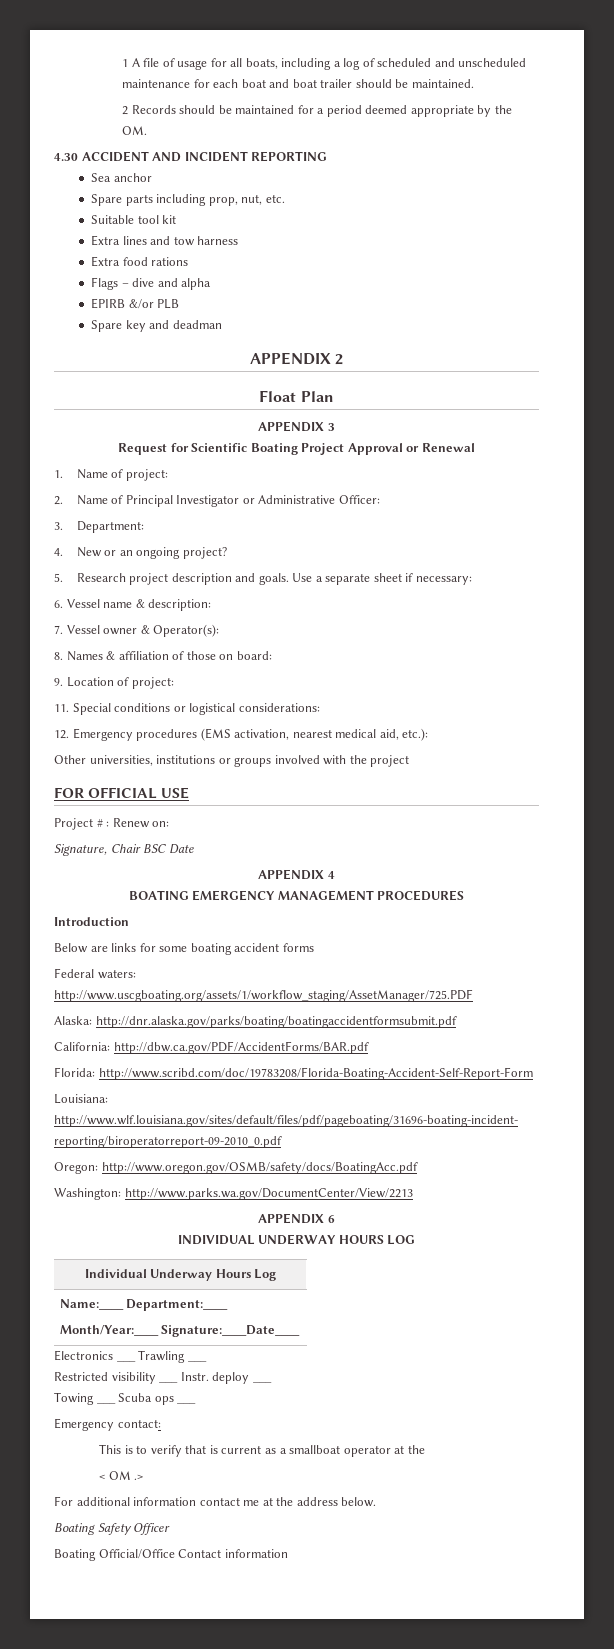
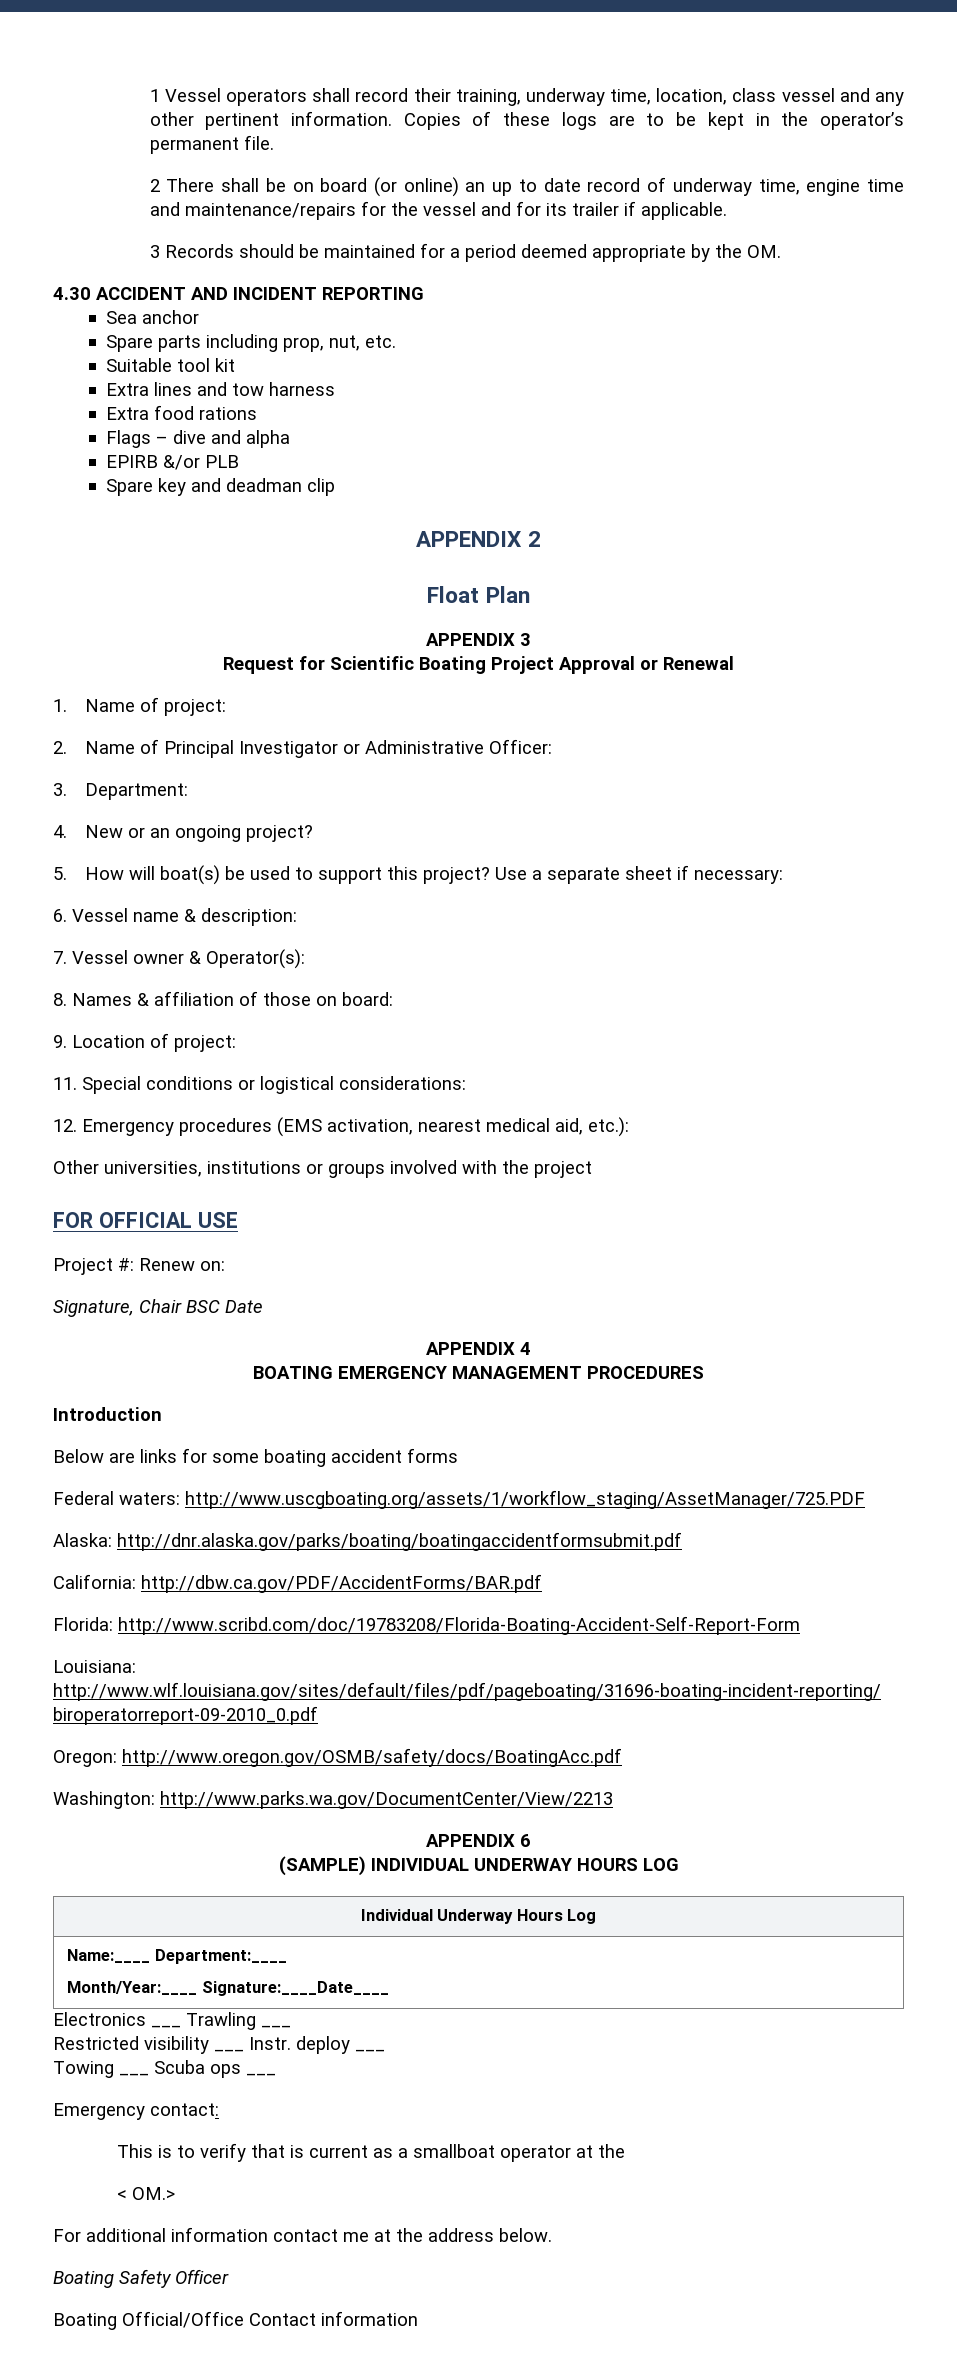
- 1 A file of usage for all boats, including a log of scheduled and unscheduled maintenance for each boat and boat trailer should be maintained.
- 2 Records should be maintained for a period deemed appropriate by the OM.
+ 1 Vessel operators shall record their training, underway time, location, class vessel and any other pertinent information. Copies of these logs are to be kept in the operator’s permanent file.
+ 2 There shall be on board (or online) an up to date record of underway time, engine time and maintenance/repairs for the vessel and for its trailer if applicable.
+ 3 Records should be maintained for a period deemed appropriate by the OM.
- Spare key and deadman
+ Spare key and deadman clip
- 5. Research project description and goals.
+ 5. How will boat(s) be used to support this project?
- Project # : Renew on:
+ Project #: Renew on:
- INDIVIDUAL UNDERWAY HOURS LOG
+ (SAMPLE) INDIVIDUAL UNDERWAY HOURS LOG
- < OM .>
+ < OM.>

